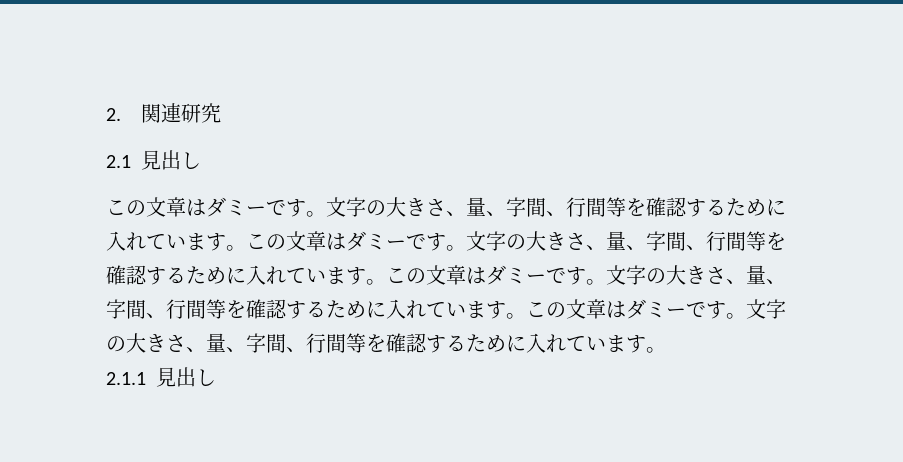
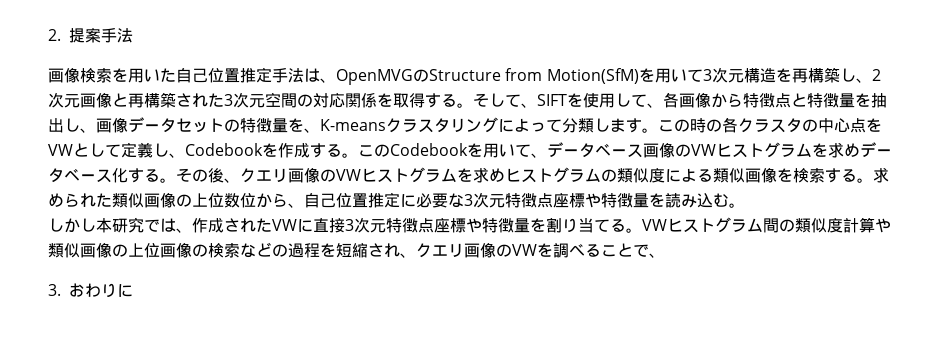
- 2.関連研究
- 2.1見出し
- この文章はダミーです。文字の大きさ、量、字間、行間等を確認するために入れています。この文章はダミーです。文字の大きさ、量、字間、行間等を確認するために入れています。この文章はダミーです。文字の大きさ、量、字間、行間等を確認するために入れています。この文章はダミーです。文字の大きさ、量、字間、行間等を確認するために入れています。
- 2.1.1見出し
+ 2.提案手法
+ 画像検索を用いた自己位置推定手法は、OpenMVGのStructure from Motion(SfM)を用いて3次元構造を再構築し、2次元画像と再構築された3次元空間の対応関係を取得する。そして、SIFTを使用して、各画像から特徴点と特徴量を抽出し、画像データセットの特徴量を、K-meansクラスタリングによって分類します。この時の各クラスタの中心点をVWとして定義し、Codebookを作成する。このCodebookを用いて、データベース画像のVWヒストグラムを求めデータベース化する。その後、クエリ画像のVWヒストグラムを求めヒストグラムの類似度による類似画像を検索する。求められた類似画像の上位数位から、自己位置推定に必要な3次元特徴点座標や特徴量を読み込む。
+ しかし本研究では、作成されたVWに直接3次元特徴点座標や特徴量を割り当てる。VWヒストグラム間の類似度計算や類似画像の上位画像の検索などの過程を短縮され、クエリ画像のVWを調べることで、
+ 3.おわりに

